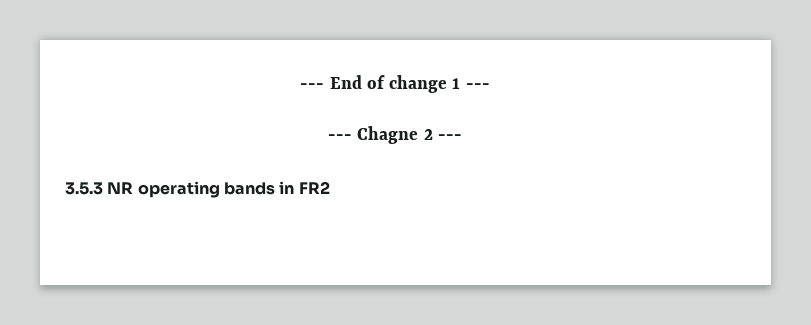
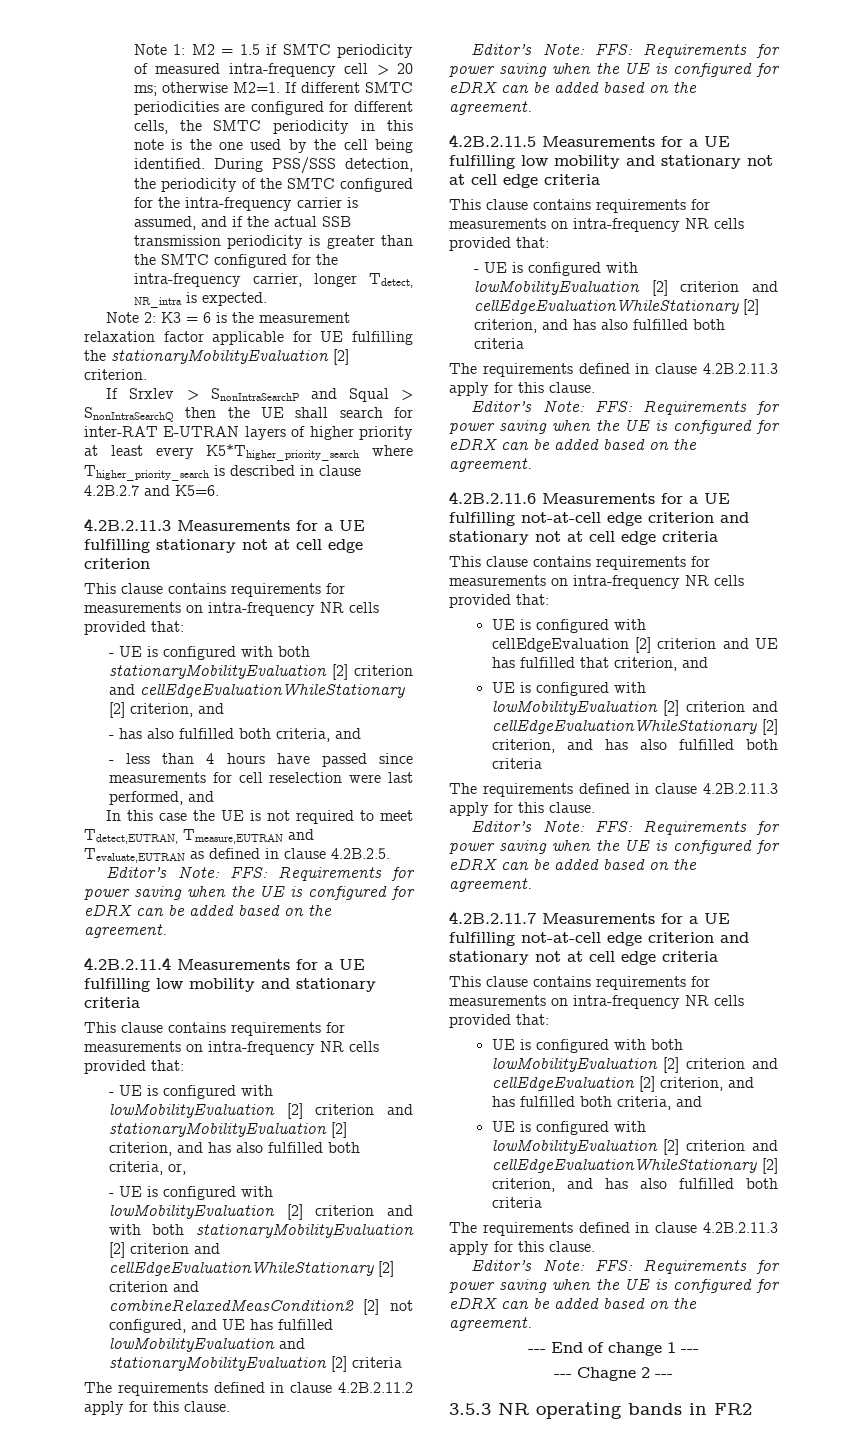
+ Note 1: M2 = 1.5 if SMTC periodicity of measured intra-frequency cell > 20 ms; otherwise M2=1. If different SMTC periodicities are configured for different cells, the SMTC periodicity in this note is the one used by the cell being identified. During PSS/SSS detection, the periodicity of the SMTC configured for the intra-frequency carrier is assumed, and if the actual SSB transmission periodicity is greater than the SMTC configured for the intra-frequency carrier, longer Tdetect, NR_intra is expected.
+ Note 2: K3 = 6 is the measurement relaxation factor applicable for UE fulfilling the stationaryMobilityEvaluation [2] criterion.
+ If Srxlev > SnonIntraSearchP and Squal > SnonIntraSearchQ then the UE shall search for inter-RAT E-UTRAN layers of higher priority at least every K5*Thigher_priority_search where Thigher_priority_search is described in clause 4.2B.2.7 and K5=6.
+ 4.2B.2.11.3 Measurements for a UE fulfilling stationary not at cell edge criterion
+ This clause contains requirements for measurements on intra-frequency NR cells provided that:
+ - UE is configured with both stationaryMobilityEvaluation [2] criterion and cellEdgeEvaluationWhileStationary [2] criterion, and
+ - has also fulfilled both criteria, and
+ - less than 4 hours have passed since measurements for cell reselection were last performed, and
+ In this case the UE is not required to meet Tdetect,EUTRAN, Tmeasure,EUTRAN and Tevaluate,EUTRAN as defined in clause 4.2B.2.5.
+ Editor’s Note: FFS: Requirements for power saving when the UE is configured for eDRX can be added based on the agreement.
+ 4.2B.2.11.4 Measurements for a UE fulfilling low mobility and stationary criteria
+ This clause contains requirements for measurements on intra-frequency NR cells provided that:
+ - UE is configured with lowMobilityEvaluation [2] criterion and stationaryMobilityEvaluation [2] criterion, and has also fulfilled both criteria, or,
+ - UE is configured with lowMobilityEvaluation [2] criterion and with both stationaryMobilityEvaluation [2] criterion and cellEdgeEvaluationWhileStationary [2] criterion and combineRelaxedMeasCondition2 [2] not configured, and UE has fulfilled lowMobilityEvaluation and stationaryMobilityEvaluation [2] criteria
+ The requirements defined in clause 4.2B.2.11.2 apply for this clause.
+ Editor’s Note: FFS: Requirements for power saving when the UE is configured for eDRX can be added based on the agreement.
+ 4.2B.2.11.5 Measurements for a UE fulfilling low mobility and stationary not at cell edge criteria
+ This clause contains requirements for measurements on intra-frequency NR cells provided that:
+ - UE is configured with lowMobilityEvaluation [2] criterion and cellEdgeEvaluationWhileStationary [2] criterion, and has also fulfilled both criteria
+ The requirements defined in clause 4.2B.2.11.3 apply for this clause.
+ Editor’s Note: FFS: Requirements for power saving when the UE is configured for eDRX can be added based on the agreement.
+ 4.2B.2.11.6 Measurements for a UE fulfilling not-at-cell edge criterion and stationary not at cell edge criteria
+ This clause contains requirements for measurements on intra-frequency NR cells provided that:
+ UE is configured with cellEdgeEvaluation [2] criterion and UE has fulfilled that criterion, and
+ UE is configured with lowMobilityEvaluation [2] criterion and cellEdgeEvaluationWhileStationary [2] criterion, and has also fulfilled both criteria
+ The requirements defined in clause 4.2B.2.11.3 apply for this clause.
+ Editor’s Note: FFS: Requirements for power saving when the UE is configured for eDRX can be added based on the agreement.
+ 4.2B.2.11.7 Measurements for a UE fulfilling not-at-cell edge criterion and stationary not at cell edge criteria
+ This clause contains requirements for measurements on intra-frequency NR cells provided that:
+ UE is configured with both lowMobilityEvaluation [2] criterion and cellEdgeEvaluation [2] criterion, and has fulfilled both criteria, and
+ UE is configured with lowMobilityEvaluation [2] criterion and cellEdgeEvaluationWhileStationary [2] criterion, and has also fulfilled both criteria
+ The requirements defined in clause 4.2B.2.11.3 apply for this clause.
+ Editor’s Note: FFS: Requirements for power saving when the UE is configured for eDRX can be added based on the agreement.

